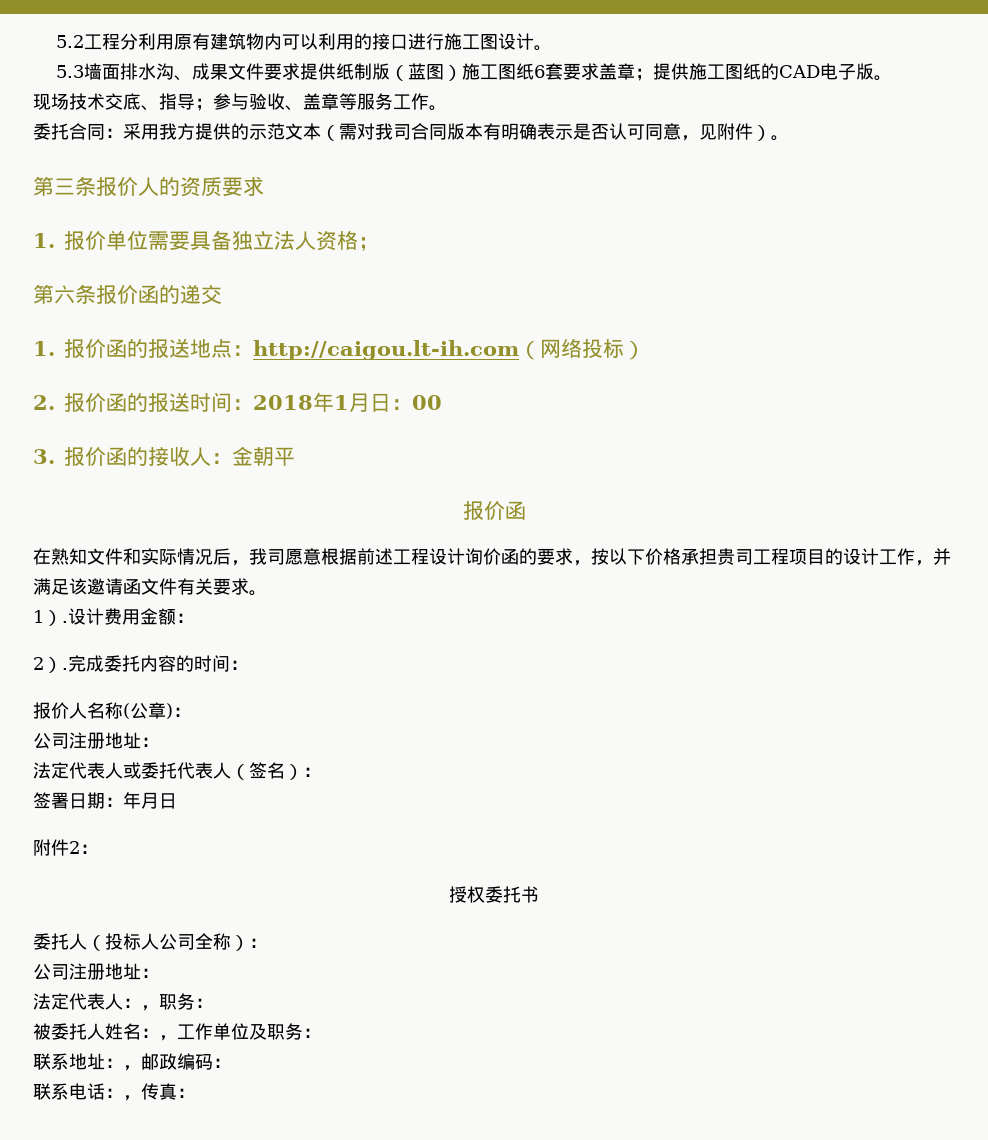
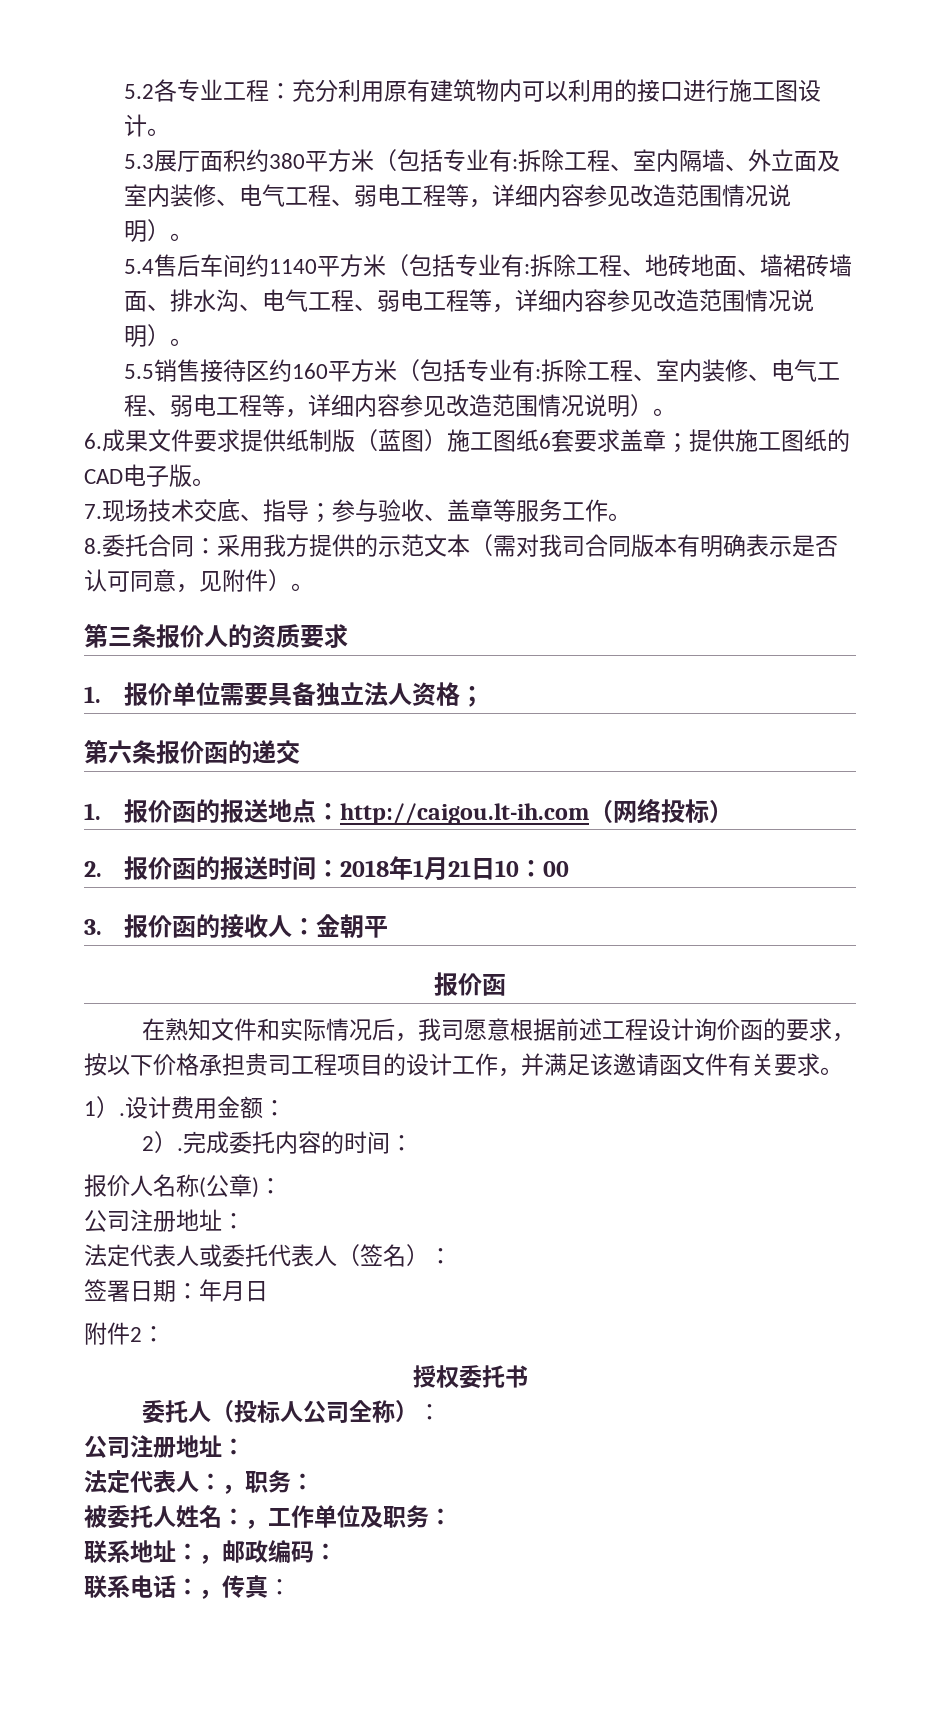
- 5.2工程分利用原有建筑物内可以利用的接口进行施工图设计。
+ 5.2各专业工程：充分利用原有建筑物内可以利用的接口进行施工图设计。
- 5.3墙面排水沟、成果文件要求提供纸制版（蓝图）施工图纸6套要求盖章；提供施工图纸的CAD电子版。
+ 5.3展厅面积约380平方米（包括专业有:拆除工程、室内隔墙、外立面及室内装修、电气工程、弱电工程等，详细内容参见改造范围情况说明）。
+ 5.4售后车间约1140平方米（包括专业有:拆除工程、地砖地面、墙裙砖墙面、排水沟、电气工程、弱电工程等，详细内容参见改造范围情况说明）。
+ 5.5销售接待区约160平方米（包括专业有:拆除工程、室内装修、电气工程、弱电工程等，详细内容参见改造范围情况说明）。
+ 6.成果文件要求提供纸制版（蓝图）施工图纸6套要求盖章；提供施工图纸的CAD电子版。
- 现场技术交底、指导；参与验收、盖章等服务工作。
+ 7.现场技术交底、指导；参与验收、盖章等服务工作。
- 委托合同：采用我方提供的示范文本（需对我司合同版本有明确表示是否认可同意，见附件）。
+ 8.委托合同：采用我方提供的示范文本（需对我司合同版本有明确表示是否认可同意，见附件）。
- 2.报价函的报送时间：2018年1月日：00
+ 2.报价函的报送时间：2018年1月21日10：00

